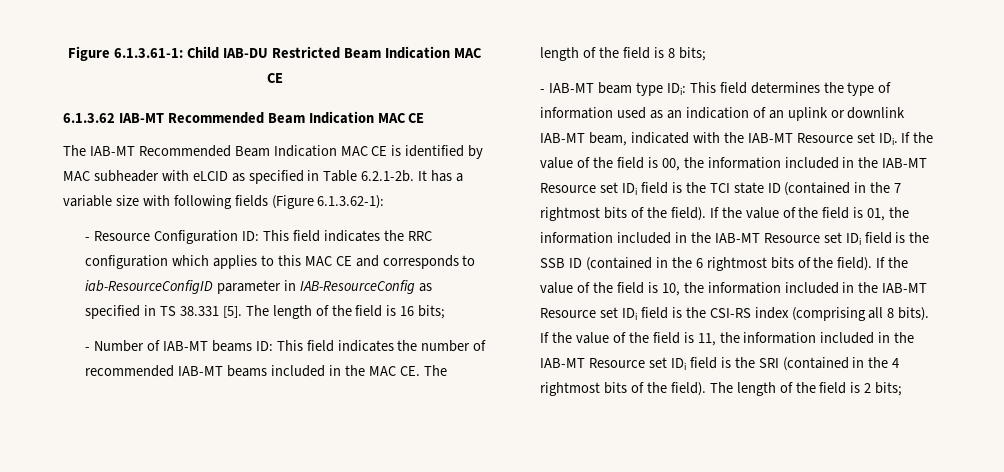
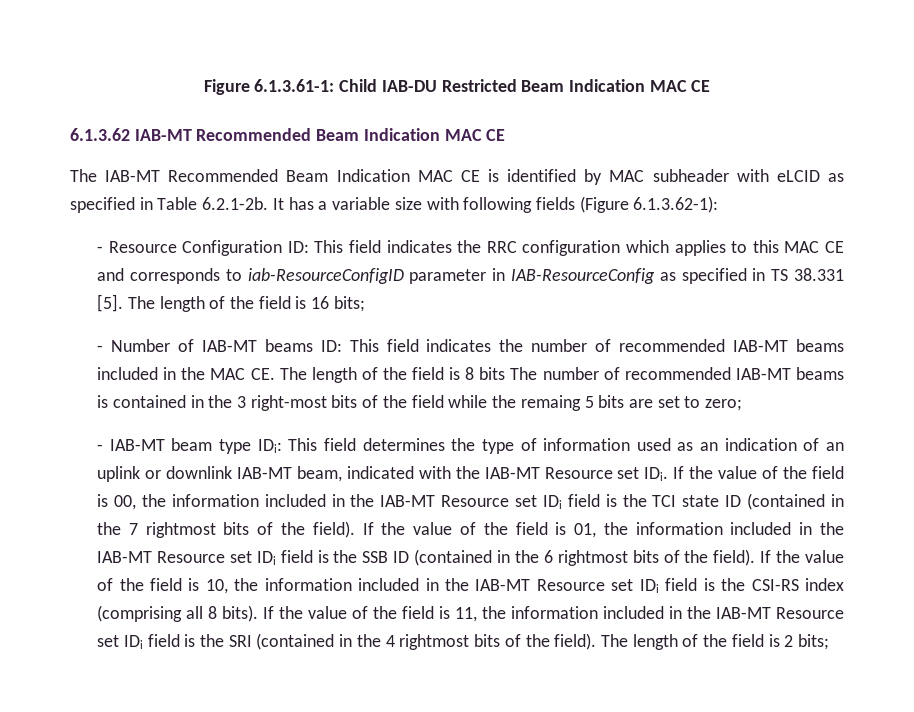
- - Number of IAB-MT beams ID: This field indicates the number of recommended IAB-MT beams included in the MAC CE. The length of the field is 8 bits;
+ - Number of IAB-MT beams ID: This field indicates the number of recommended IAB-MT beams included in the MAC CE. The length of the field is 8 bits The number of recommended IAB-MT beams is contained in the 3 right-most bits of the field while the remaing 5 bits are set to zero;

